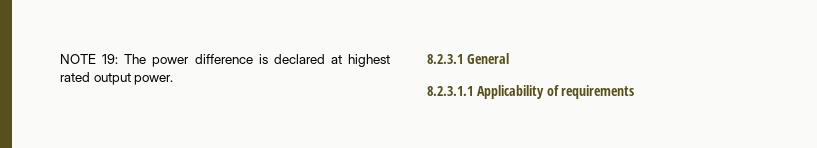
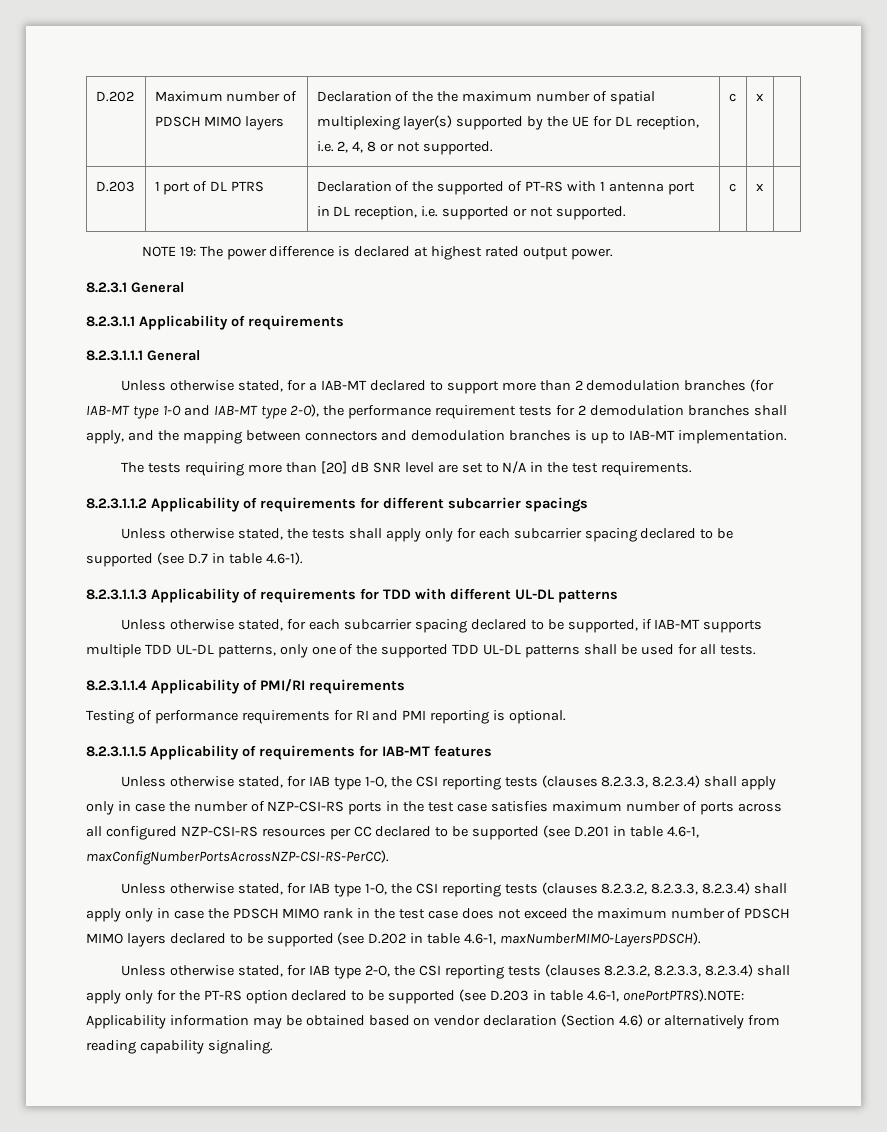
+ D.202 | Maximum number of PDSCH MIMO layers | Declaration of the the maximum number of spatial multiplexing layer(s) supported by the UE for DL reception, i.e. 2, 4, 8 or not supported. | c | x |
+ D.203 | 1 port of DL PTRS | Declaration of the supported of PT-RS with 1 antenna port in DL reception, i.e. supported or not supported. | c | x |
+ 8.2.3.1.1.1 General
+ Unless otherwise stated, for a IAB-MT declared to support more than 2 demodulation branches (for IAB-MT type 1-O and IAB-MT type 2-O), the performance requirement tests for 2 demodulation branches shall apply, and the mapping between connectors and demodulation branches is up to IAB-MT implementation.
+ The tests requiring more than [20] dB SNR level are set to N/A in the test requirements.
+ 8.2.3.1.1.2 Applicability of requirements for different subcarrier spacings
+ Unless otherwise stated, the tests shall apply only for each subcarrier spacing declared to be supported (see D.7 in table 4.6-1).
+ 8.2.3.1.1.3 Applicability of requirements for TDD with different UL-DL patterns
+ Unless otherwise stated, for each subcarrier spacing declared to be supported, if IAB-MT supports multiple TDD UL-DL patterns, only one of the supported TDD UL-DL patterns shall be used for all tests.
+ 8.2.3.1.1.4 Applicability of PMI/RI requirements
+ Testing of performance requirements for RI and PMI reporting is optional.
+ 8.2.3.1.1.5 Applicability of requirements for IAB-MT features
+ Unless otherwise stated, for IAB type 1-O, the CSI reporting tests (clauses 8.2.3.3, 8.2.3.4) shall apply only in case the number of NZP-CSI-RS ports in the test case satisfies maximum number of ports across all configured NZP-CSI-RS resources per CC declared to be supported (see D.201 in table 4.6-1, maxConfigNumberPortsAcrossNZP-CSI-RS-PerCC).
+ Unless otherwise stated, for IAB type 1-O, the CSI reporting tests (clauses 8.2.3.2, 8.2.3.3, 8.2.3.4) shall apply only in case the PDSCH MIMO rank in the test case does not exceed the maximum number of PDSCH MIMO layers declared to be supported (see D.202 in table 4.6-1, maxNumberMIMO-LayersPDSCH).
+ Unless otherwise stated, for IAB type 2-O, the CSI reporting tests (clauses 8.2.3.2, 8.2.3.3, 8.2.3.4) shall apply only for the PT-RS option declared to be supported (see D.203 in table 4.6-1, onePortPTRS).NOTE: Applicability information may be obtained based on vendor declaration (Section 4.6) or alternatively from reading capability signaling.

